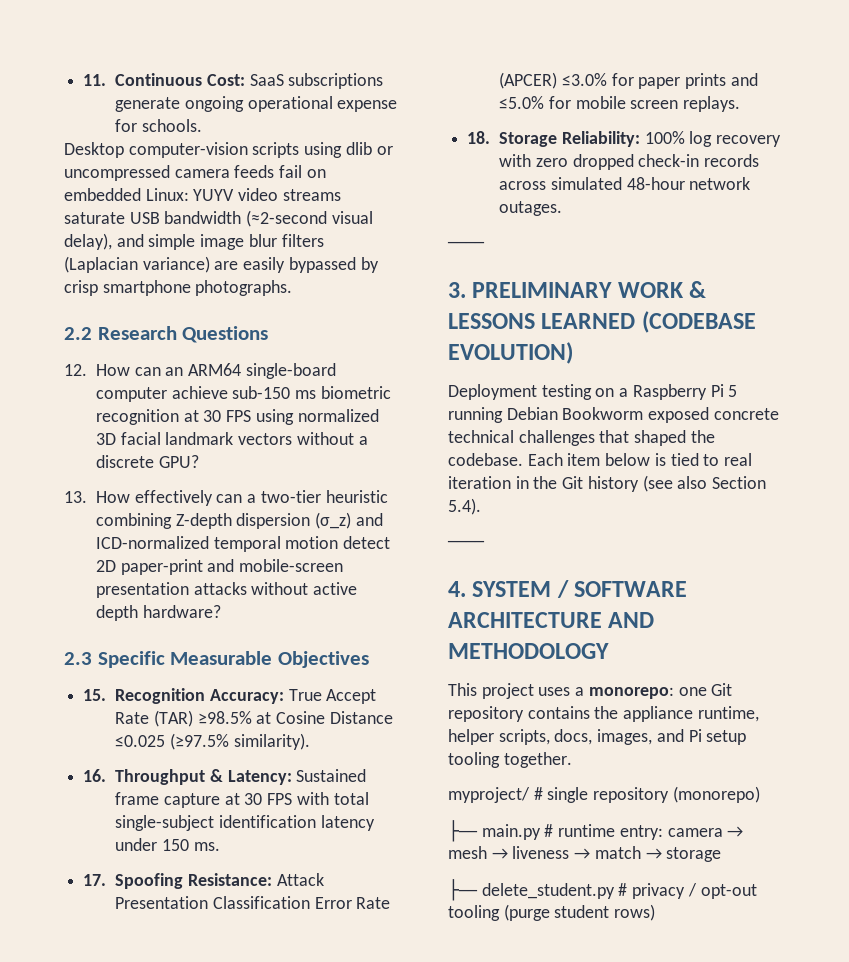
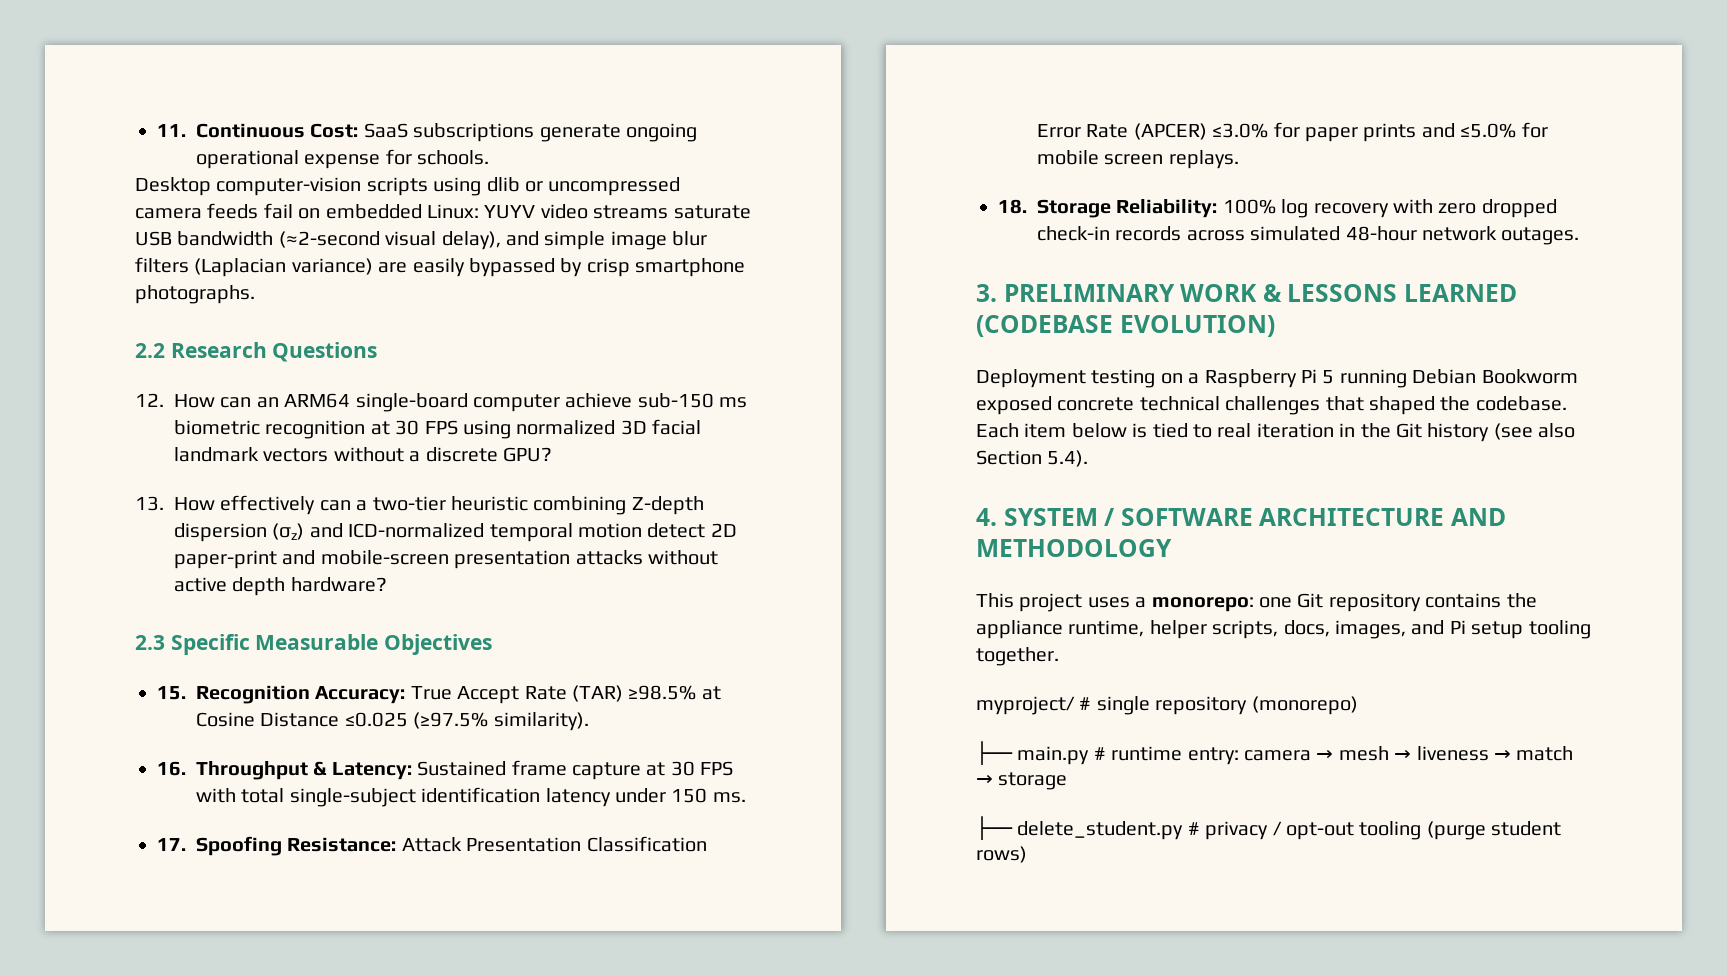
- 13. How effectively can a two-tier heuristic combining Z-depth dispersion (σ_z) and ICD-normalized temporal motion detect 2D paper-print and mobile-screen presentation attacks without active depth hardware?
+ 13. How effectively can a two-tier heuristic combining Z-depth dispersion (σz) and ICD-normalized temporal motion detect 2D paper-print and mobile-screen presentation attacks without active depth hardware?
  18. Storage Reliability: 100% log recovery with zero dropped check-in records across simulated 48-hour network outages.
- ────
  Each item below is tied to real iteration in the Git history (see also Section 5.4).
- ────

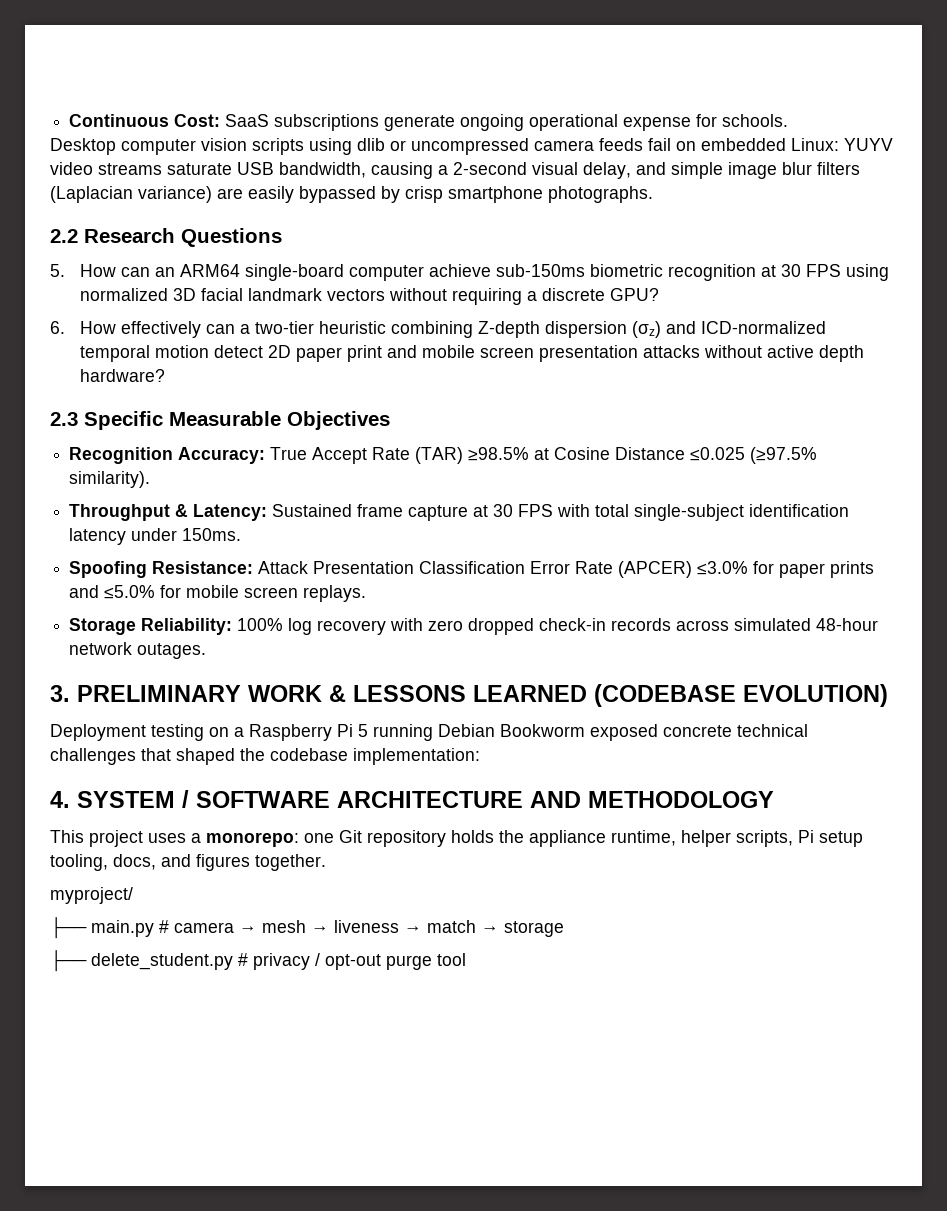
- 11. Continuous Cost: SaaS subscriptions generate ongoing operational expense for schools.
+ Continuous Cost: SaaS subscriptions generate ongoing operational expense for schools.
- Desktop computer-vision scripts using dlib or uncompressed camera feeds fail on embedded Linux: YUYV video streams saturate USB bandwidth (≈2-second visual delay), and simple image blur filters (Laplacian variance) are easily bypassed by crisp smartphone photographs.
+ Desktop computer vision scripts using dlib or uncompressed camera feeds fail on embedded Linux: YUYV video streams saturate USB bandwidth, causing a 2-second visual delay, and simple image blur filters (Laplacian variance) are easily bypassed by crisp smartphone photographs.
- 12. How can an ARM64 single-board computer achieve sub-150 ms biometric recognition at 30 FPS using normalized 3D facial landmark vectors without a discrete GPU?
+ 5. How can an ARM64 single-board computer achieve sub-150ms biometric recognition at 30 FPS using normalized 3D facial landmark vectors without requiring a discrete GPU?
- 13. How effectively can a two-tier heuristic combining Z-depth dispersion (σz) and ICD-normalized temporal motion detect 2D paper-print and mobile-screen presentation attacks without active depth hardware?
+ 6. How effectively can a two-tier heuristic combining Z-depth dispersion (σz) and ICD-normalized temporal motion detect 2D paper print and mobile screen presentation attacks without active depth hardware?
- 15. Recognition Accuracy: True Accept Rate (TAR) ≥98.5% at Cosine Distance ≤0.025 (≥97.5% similarity).
+ Recognition Accuracy: True Accept Rate (TAR) ≥98.5% at Cosine Distance ≤0.025 (≥97.5% similarity).
- 16. Throughput & Latency: Sustained frame capture at 30 FPS with total single-subject identification latency under 150 ms.
- 17. Spoofing Resistance: Attack Presentation Classification Error Rate (APCER) ≤3.0% for paper prints and ≤5.0% for mobile screen replays.
+ Throughput & Latency: Sustained frame capture at 30 FPS with total single-subject identification latency under 150ms.
+ Spoofing Resistance: Attack Presentation Classification Error Rate (APCER) ≤3.0% for paper prints and ≤5.0% for mobile screen replays.
- 18. Storage Reliability: 100% log recovery with zero dropped check-in records across simulated 48-hour network outages.
+ Storage Reliability: 100% log recovery with zero dropped check-in records across simulated 48-hour network outages.
- Deployment testing on a Raspberry Pi 5 running Debian Bookworm exposed concrete technical challenges that shaped the codebase. Each item below is tied to real iteration in the Git history (see also Section 5.4).
+ Deployment testing on a Raspberry Pi 5 running Debian Bookworm exposed concrete technical challenges that shaped the codebase implementation:
- This project uses a monorepo: one Git repository contains the appliance runtime, helper scripts, docs, images, and Pi setup tooling together.
- myproject/ # single repository (monorepo)
+ This project uses a monorepo: one Git repository holds the appliance runtime, helper scripts, Pi setup tooling, docs, and figures together.
+ myproject/
- ├── main.py # runtime entry: camera → mesh → liveness → match → storage
+ ├── main.py # camera → mesh → liveness → match → storage
- ├── delete_student.py # privacy / opt-out tooling (purge student rows)
+ ├── delete_student.py # privacy / opt-out purge tool

